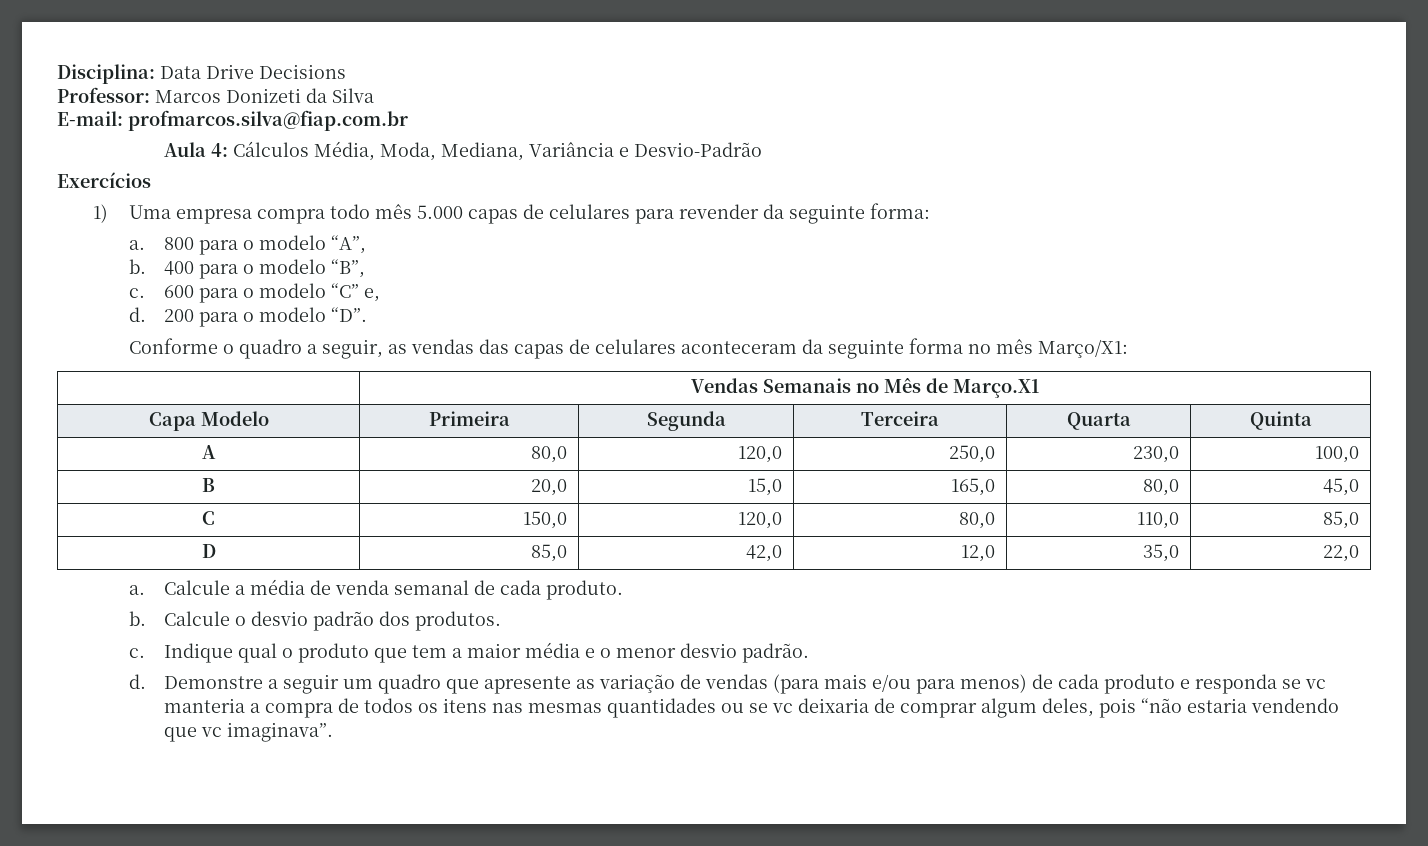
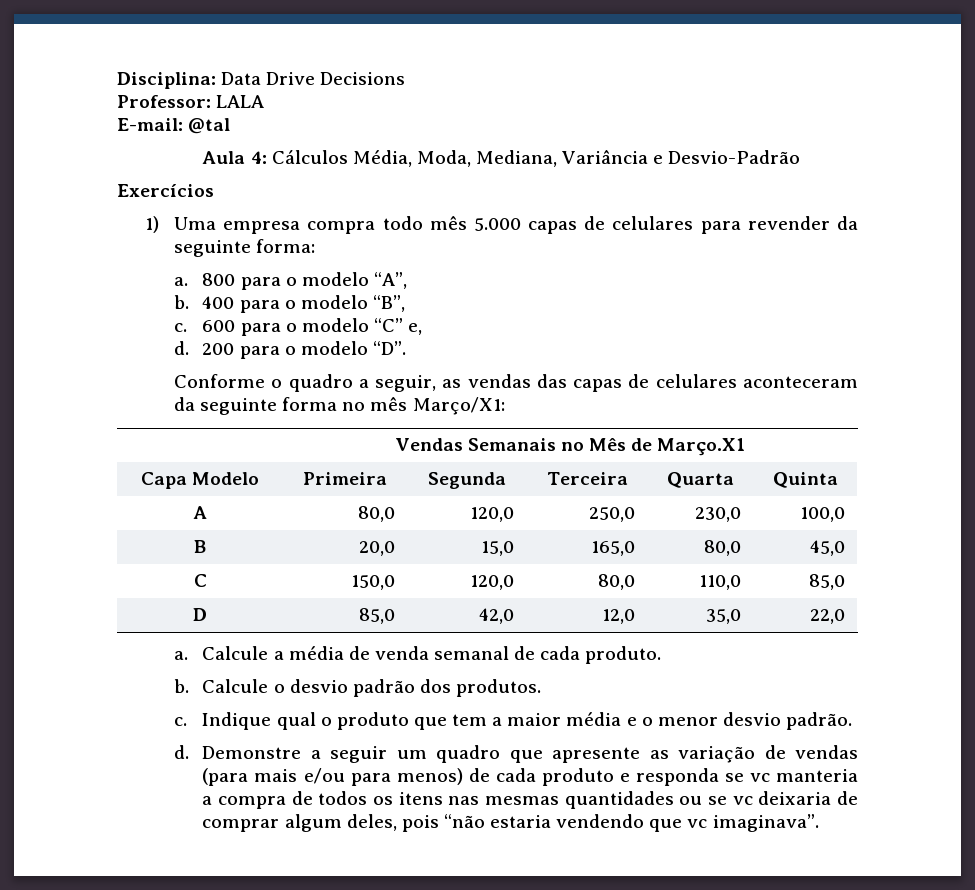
- Professor: Marcos Donizeti da Silva
+ Professor: LALA
- E-mail: profmarcos.silva@fiap.com.br
+ E-mail: @tal

